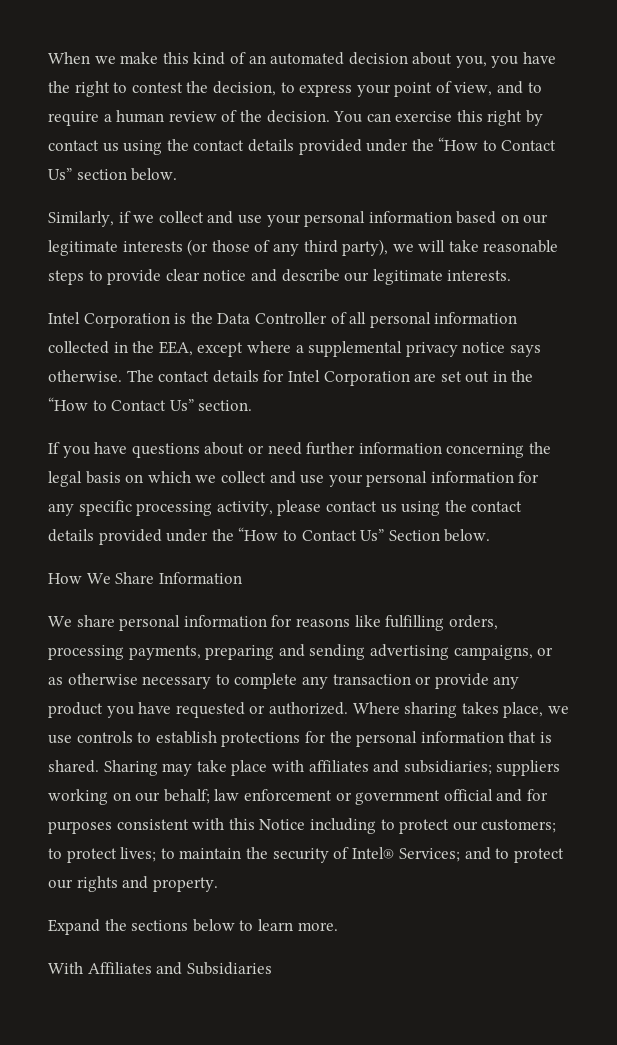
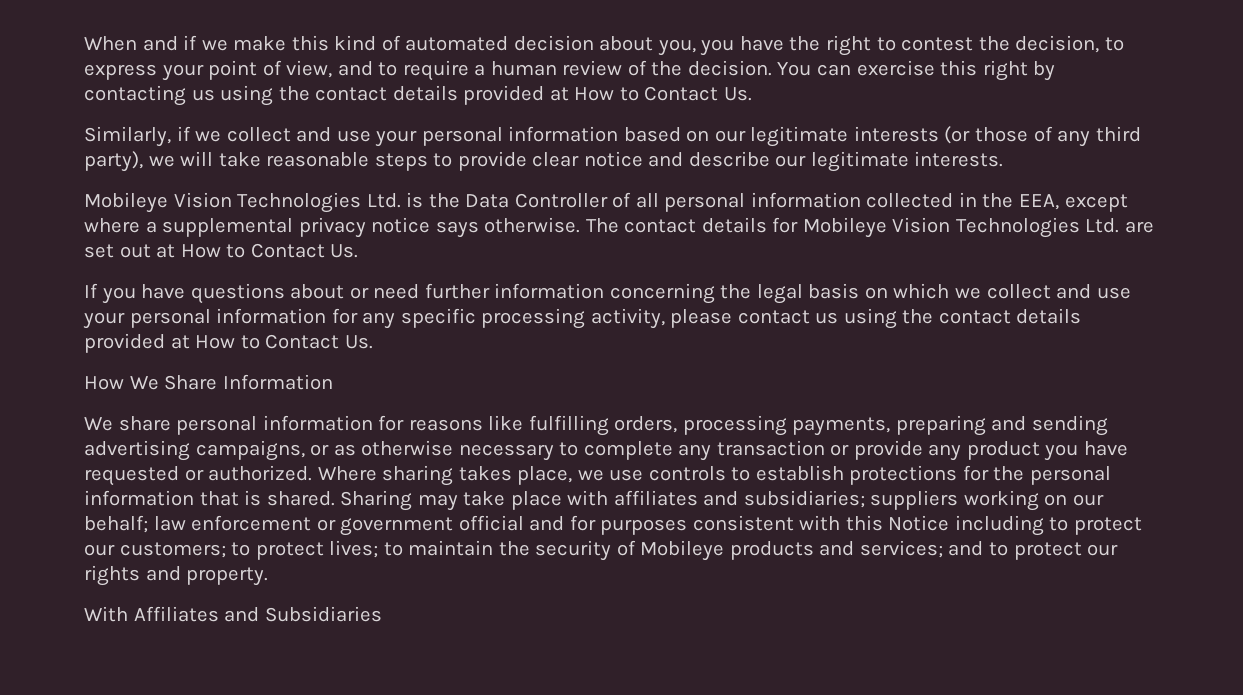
- When we make this kind of an automated decision about you, you have the right to contest the decision, to express your point of view, and to require a human review of the decision.
+ When and if we make this kind of automated decision about you, you have the right to contest the decision, to express your point of view, and to require a human review of the decision.
- You can exercise this right by contact us using the contact details provided under the “How to Contact Us” section below.
+ You can exercise this right by contacting us using the contact details provided at How to Contact Us.
- Intel Corporation is the Data Controller of all personal information collected in the EEA, except where a supplemental privacy notice says otherwise.
+ Mobileye Vision Technologies Ltd. is the Data Controller of all personal information collected in the EEA, except where a supplemental privacy notice says otherwise.
- The contact details for Intel Corporation are set out in the “How to Contact Us” section.
+ The contact details for Mobileye Vision Technologies Ltd. are set out at How to Contact Us.
- If you have questions about or need further information concerning the legal basis on which we collect and use your personal information for any specific processing activity, please contact us using the contact details provided under the “How to Contact Us” Section below.
+ If you have questions about or need further information concerning the legal basis on which we collect and use your personal information for any specific processing activity, please contact us using the contact details provided at How to Contact Us.
- Sharing may take place with affiliates and subsidiaries; suppliers working on our behalf; law enforcement or government official and for purposes consistent with this Notice including to protect our customers; to protect lives; to maintain the security of Intel® Services; and to protect our rights and property.
+ Sharing may take place with affiliates and subsidiaries; suppliers working on our behalf; law enforcement or government official and for purposes consistent with this Notice including to protect our customers; to protect lives; to maintain the security of Mobileye products and services; and to protect our rights and property.
- Expand the sections below to learn more.

